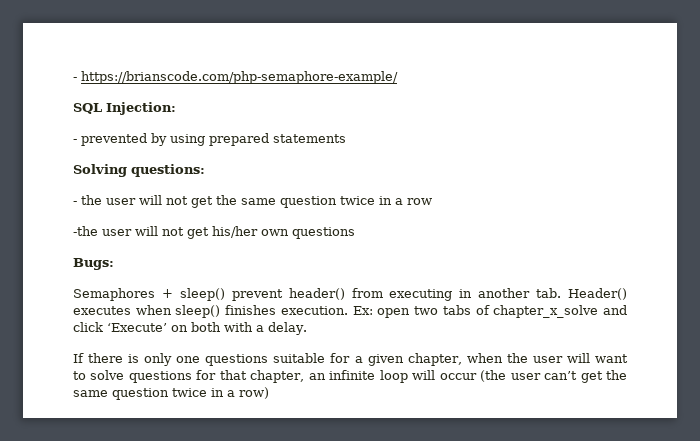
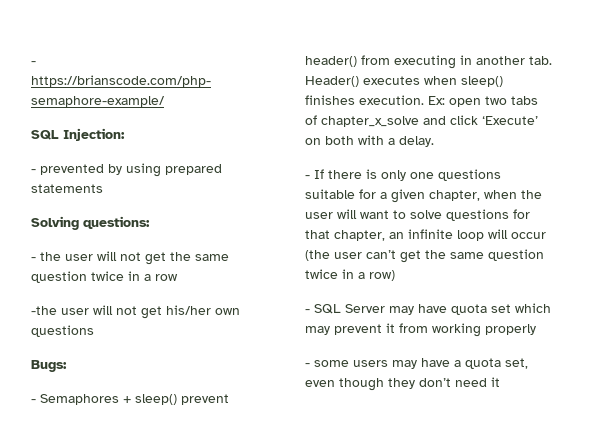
- Semaphores + sleep() prevent header() from executing in another tab. Header() executes when sleep() finishes execution.
+ - Semaphores + sleep() prevent header() from executing in another tab. Header() executes when sleep() finishes execution.
- If there is only one questions suitable for a given chapter, when the user will want to solve questions for that chapter, an infinite loop will occur (the user can’t get the same question twice in a row)
+ - If there is only one questions suitable for a given chapter, when the user will want to solve questions for that chapter, an infinite loop will occur (the user can’t get the same question twice in a row)
+ - SQL Server may have quota set which may prevent it from working properly
+ - some users may have a quota set, even though they don’t need it

